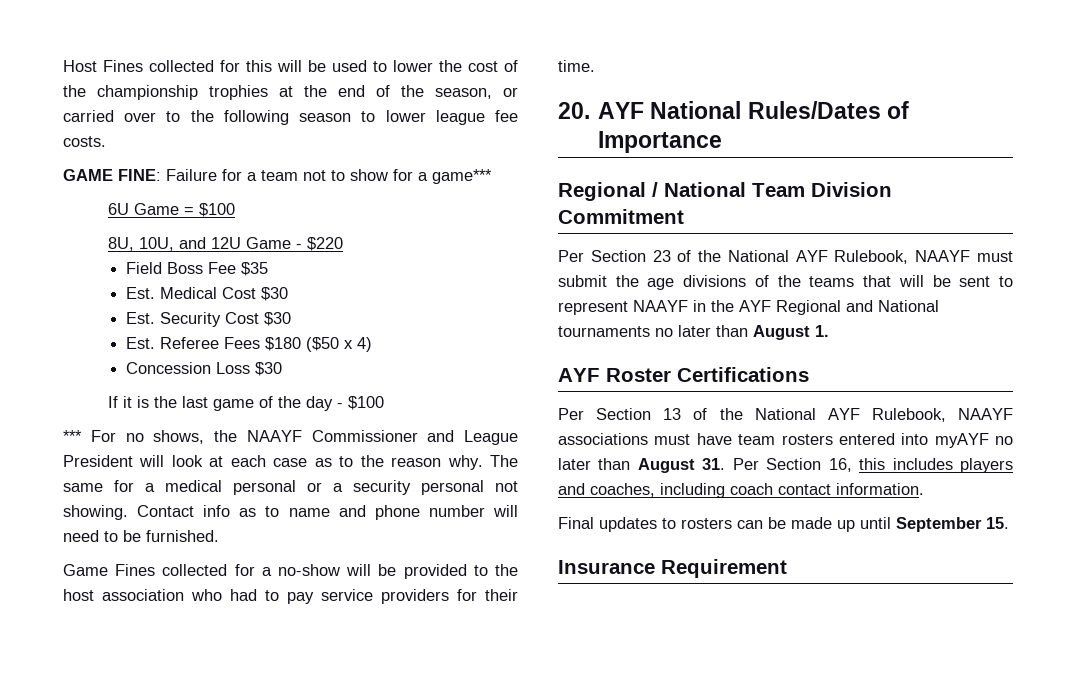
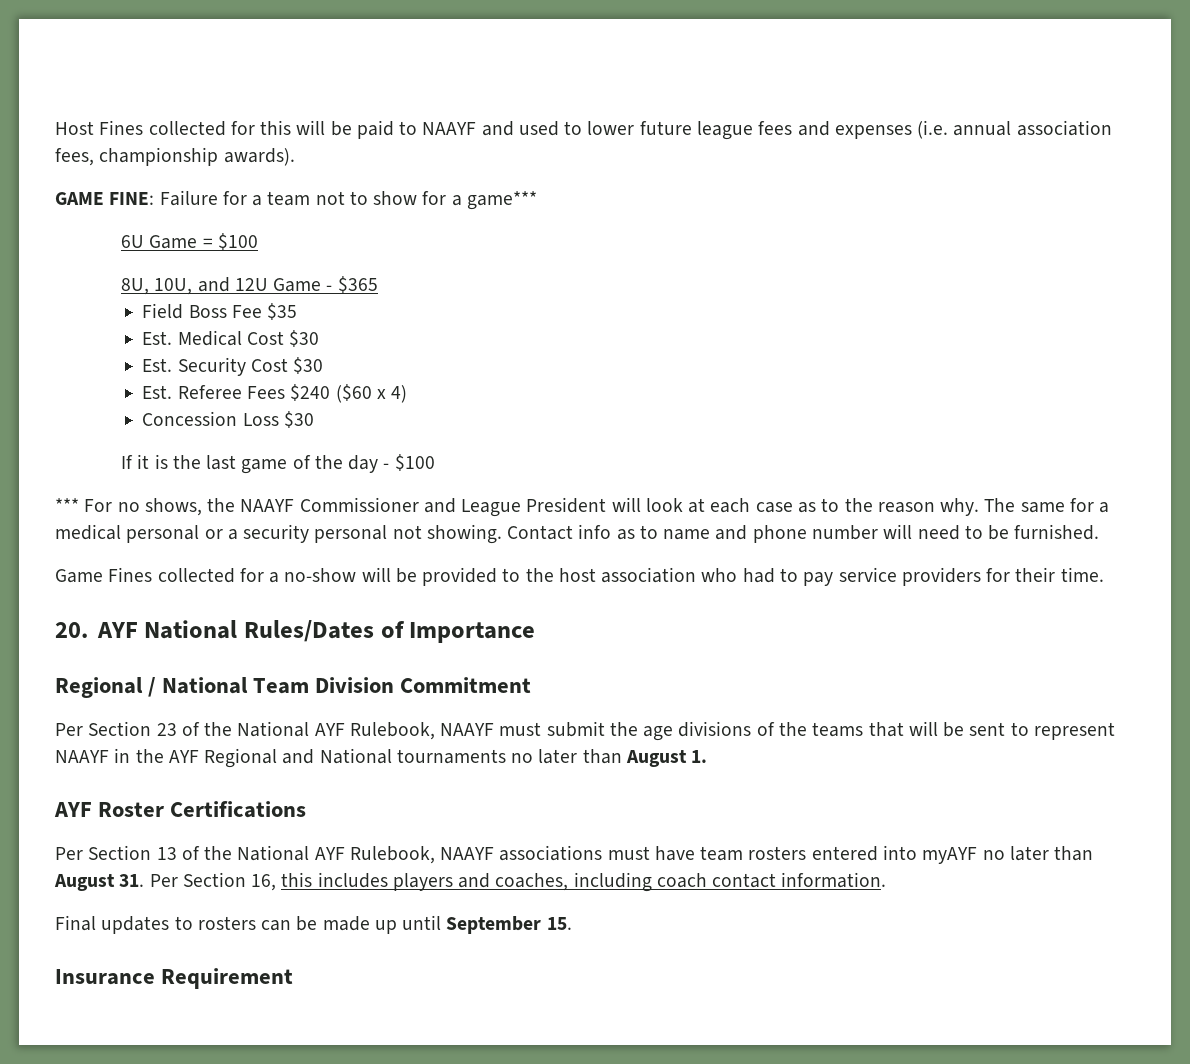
- Host Fines collected for this will be used to lower the cost of the championship trophies at the end of the season, or carried over to the following season to lower league fee costs.
+ Host Fines collected for this will be paid to NAAYF and used to lower future league fees and expenses (i.e. annual association fees, championship awards).
- 8U, 10U, and 12U Game - $220
+ 8U, 10U, and 12U Game - $365
- Est. Referee Fees $180 ($50 x 4)
+ Est. Referee Fees $240 ($60 x 4)

